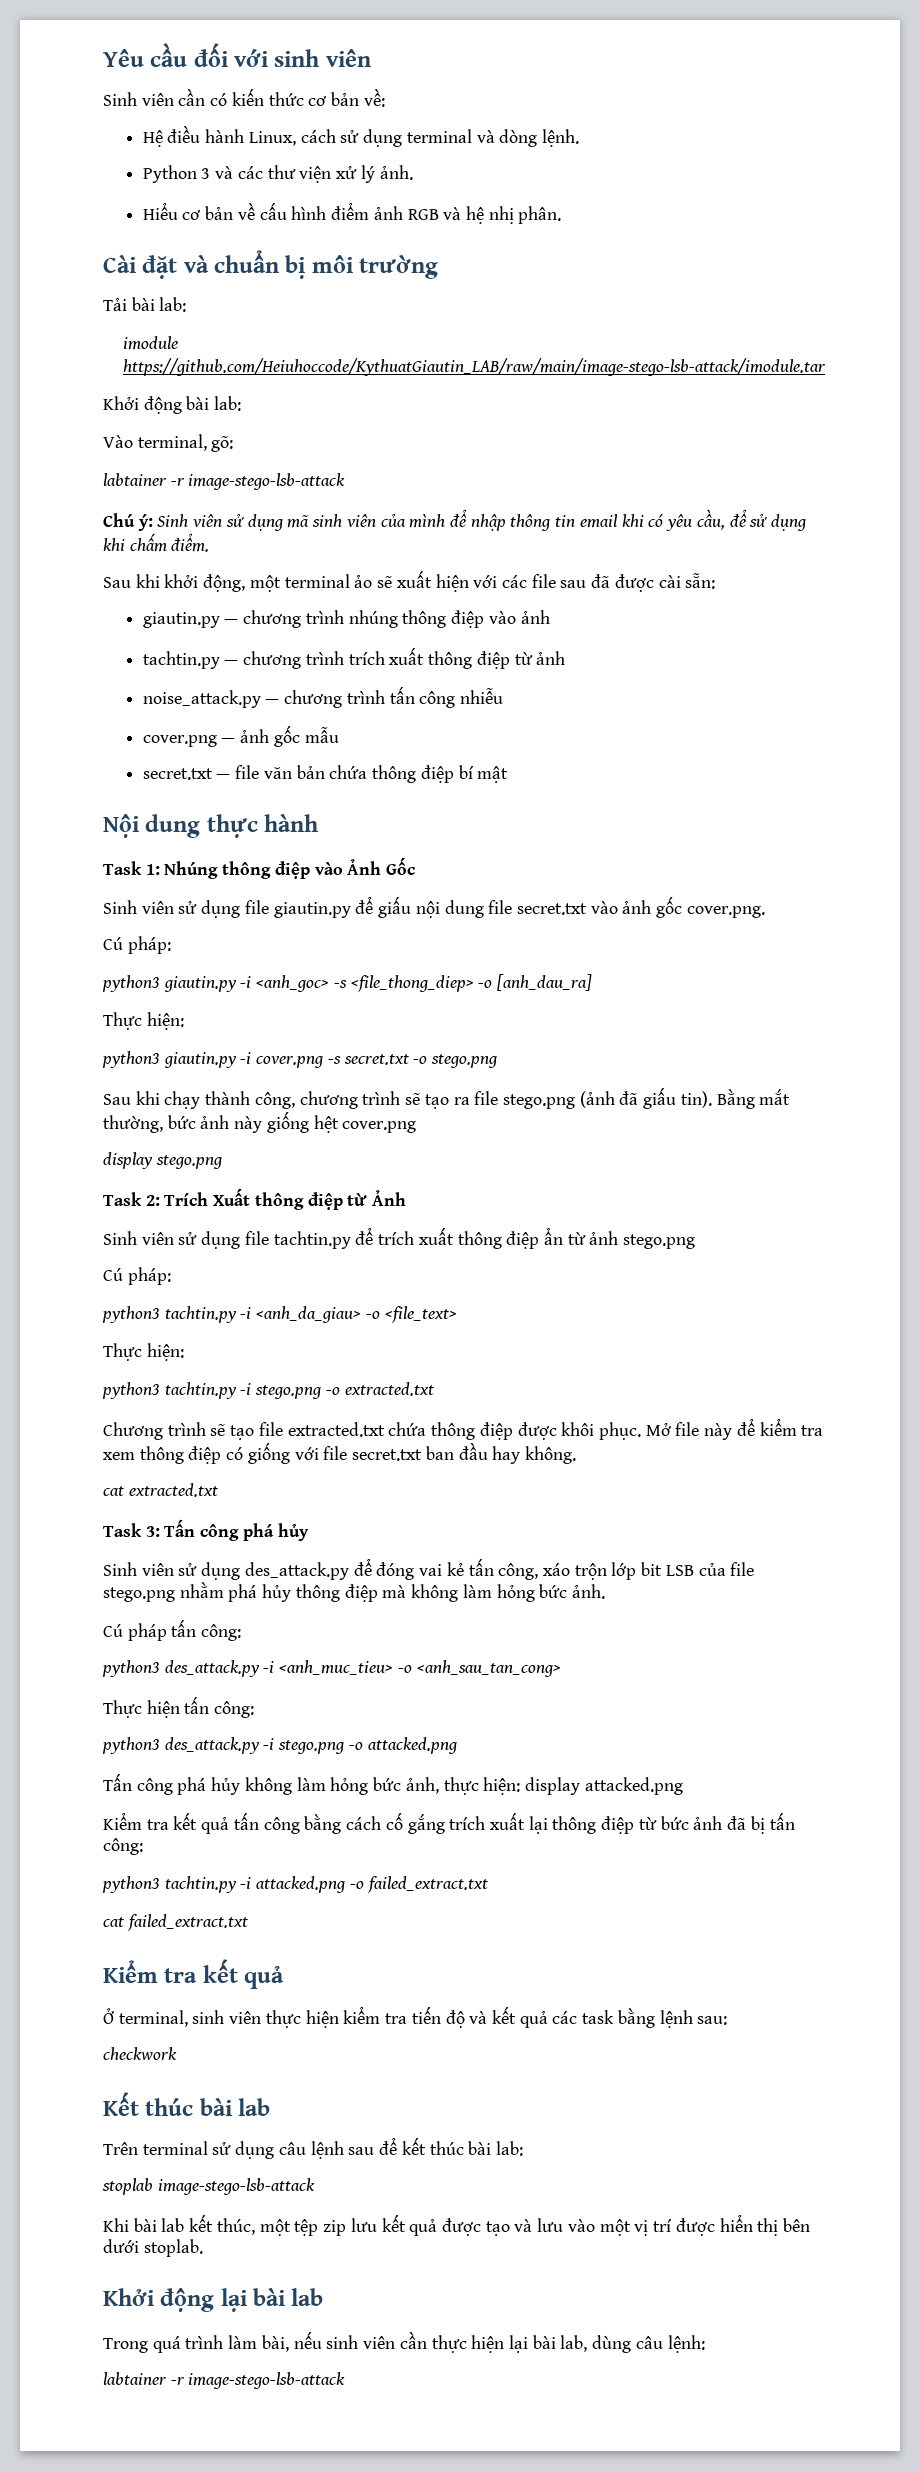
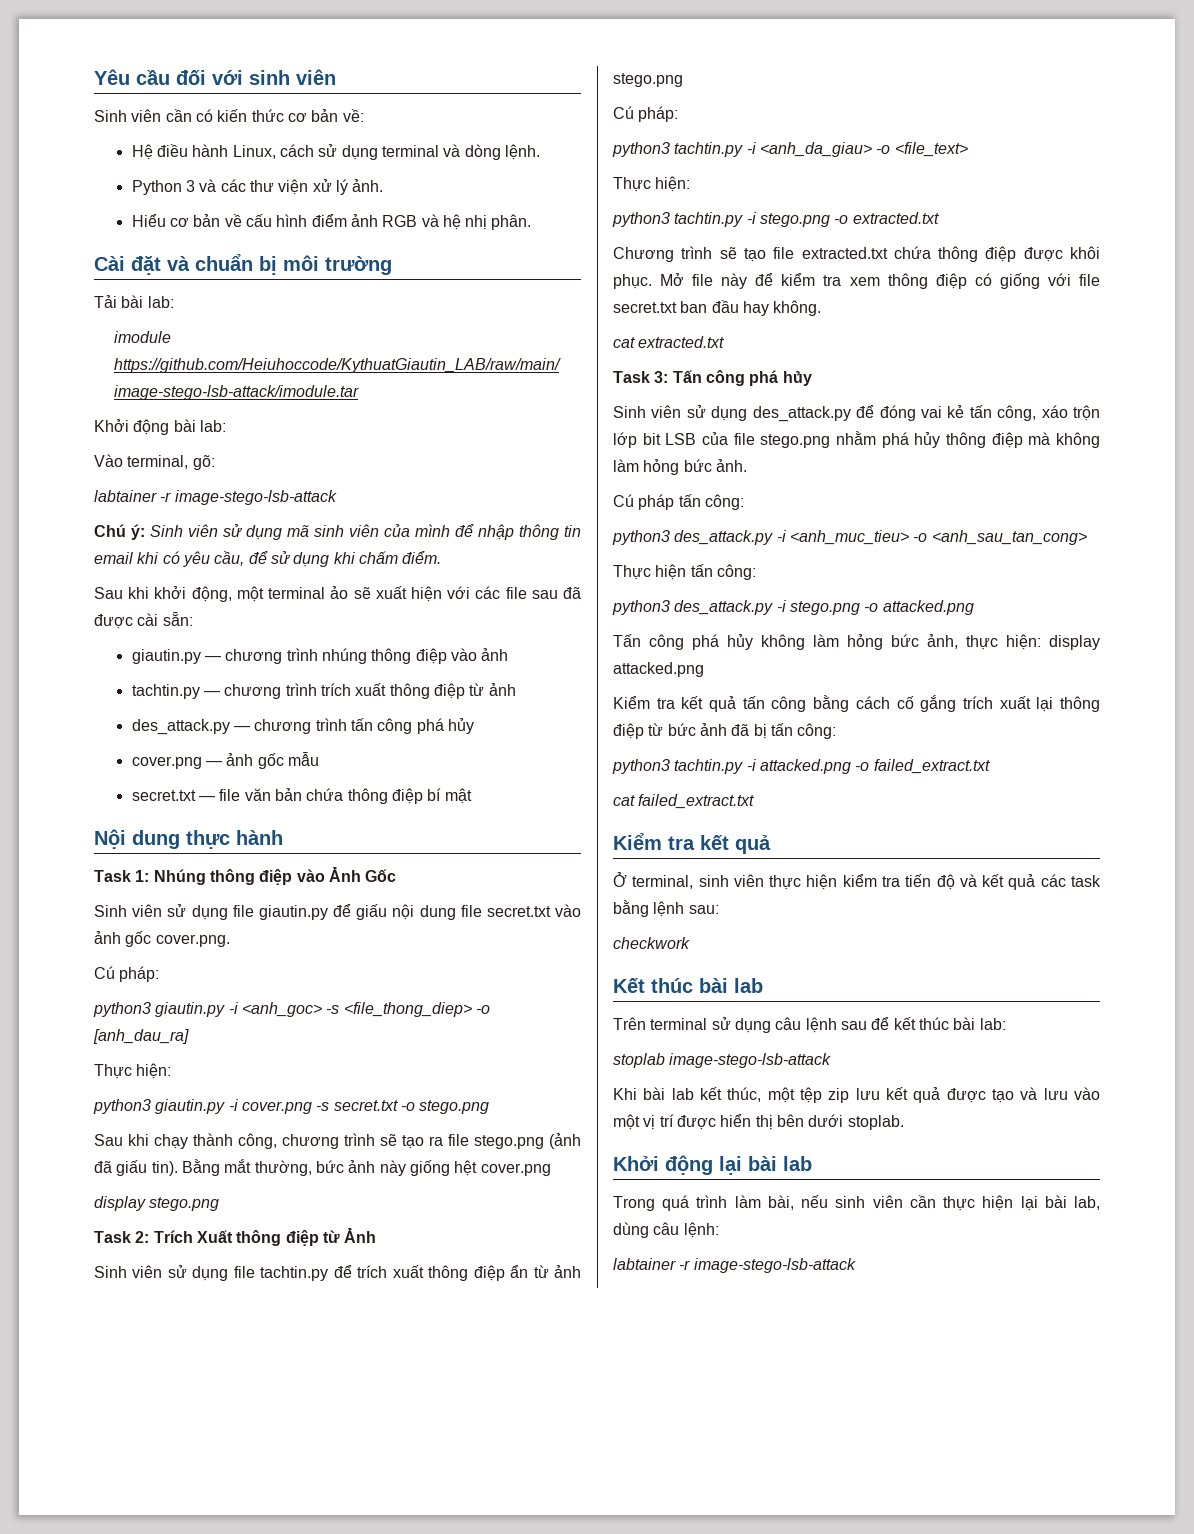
- noise_attack.py — chương trình tấn công nhiễu
+ des_attack.py — chương trình tấn công phá hủy

